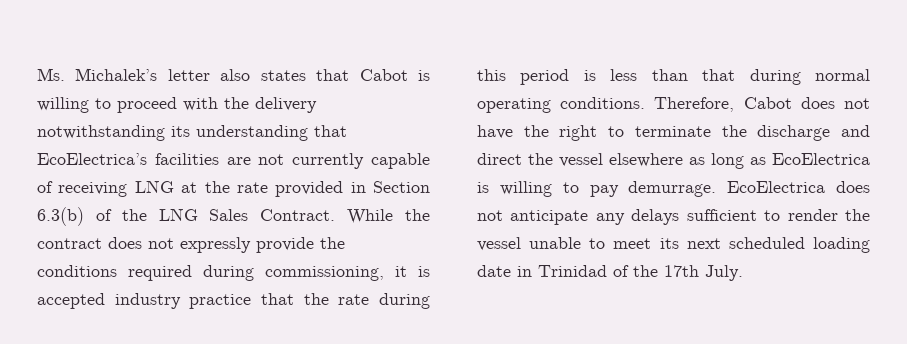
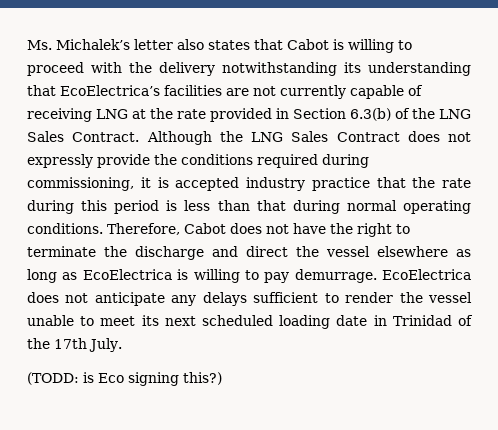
- While the contract does not expressly provide the conditions required during commissioning, it is accepted industry practice that the rate during this period is less than that during normal operating conditions.
+ Although the LNG Sales Contract does not expressly provide the conditions required during commissioning, it is accepted industry practice that the rate during this period is less than that during normal operating conditions.
+ (TODD: is Eco signing this?)

